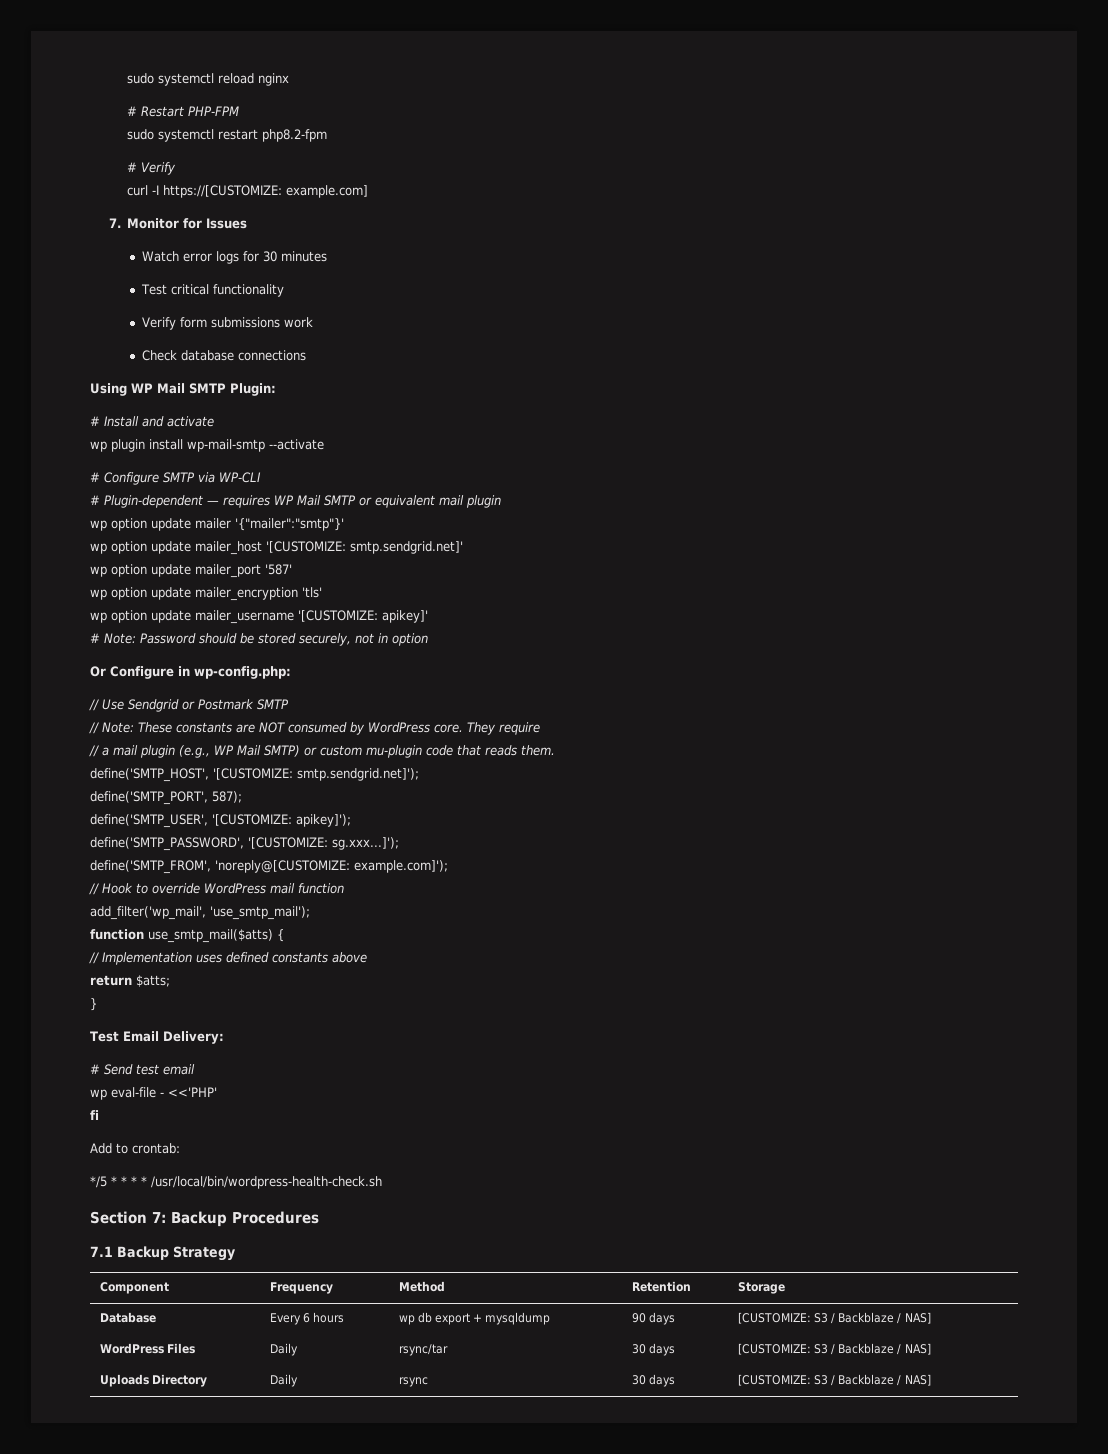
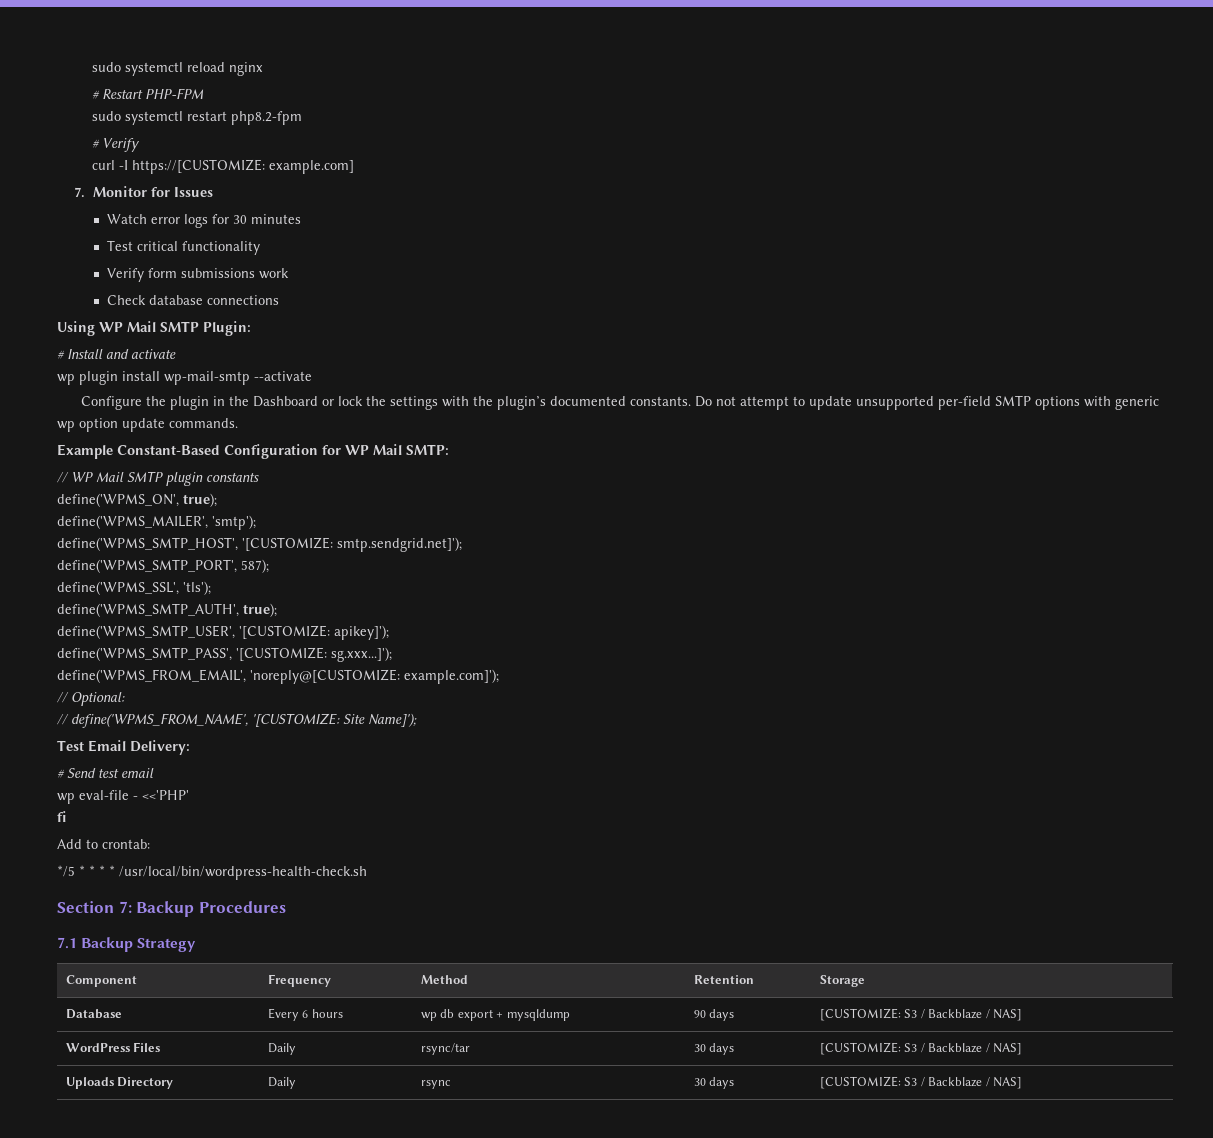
- # Configure SMTP via WP-CLI
- # Plugin-dependent — requires WP Mail SMTP or equivalent mail plugin
- wp option update mailer '{"mailer":"smtp"}'
- wp option update mailer_host '[CUSTOMIZE: smtp.sendgrid.net]'
- wp option update mailer_port '587'
- wp option update mailer_encryption 'tls'
- wp option update mailer_username '[CUSTOMIZE: apikey]'
- # Note: Password should be stored securely, not in option
- Or Configure in wp-config.php:
- // Use Sendgrid or Postmark SMTP
- // Note: These constants are NOT consumed by WordPress core. They require
- // a mail plugin (e.g., WP Mail SMTP) or custom mu-plugin code that reads them.
- define('SMTP_HOST', '[CUSTOMIZE: smtp.sendgrid.net]');
+ Configure the plugin in the Dashboard or lock the settings with the plugin’s documented constants. Do not attempt to update unsupported per-field SMTP options with generic wp option update commands.
+ Example Constant-Based Configuration for WP Mail SMTP:
+ // WP Mail SMTP plugin constants
+ define('WPMS_ON', true);
+ define('WPMS_MAILER', 'smtp');
+ define('WPMS_SMTP_HOST', '[CUSTOMIZE: smtp.sendgrid.net]');
- define('SMTP_PORT', 587);
+ define('WPMS_SMTP_PORT', 587);
- define('SMTP_USER', '[CUSTOMIZE: apikey]');
+ define('WPMS_SSL', 'tls');
+ define('WPMS_SMTP_AUTH', true);
+ define('WPMS_SMTP_USER', '[CUSTOMIZE: apikey]');
- define('SMTP_PASSWORD', '[CUSTOMIZE: sg.xxx...]');
+ define('WPMS_SMTP_PASS', '[CUSTOMIZE: sg.xxx...]');
- define('SMTP_FROM', 'noreply@[CUSTOMIZE: example.com]');
+ define('WPMS_FROM_EMAIL', 'noreply@[CUSTOMIZE: example.com]');
- // Hook to override WordPress mail function
- add_filter('wp_mail', 'use_smtp_mail');
- function use_smtp_mail($atts) {
- // Implementation uses defined constants above
- return $atts;
- }
+ // Optional:
+ // define('WPMS_FROM_NAME', '[CUSTOMIZE: Site Name]');

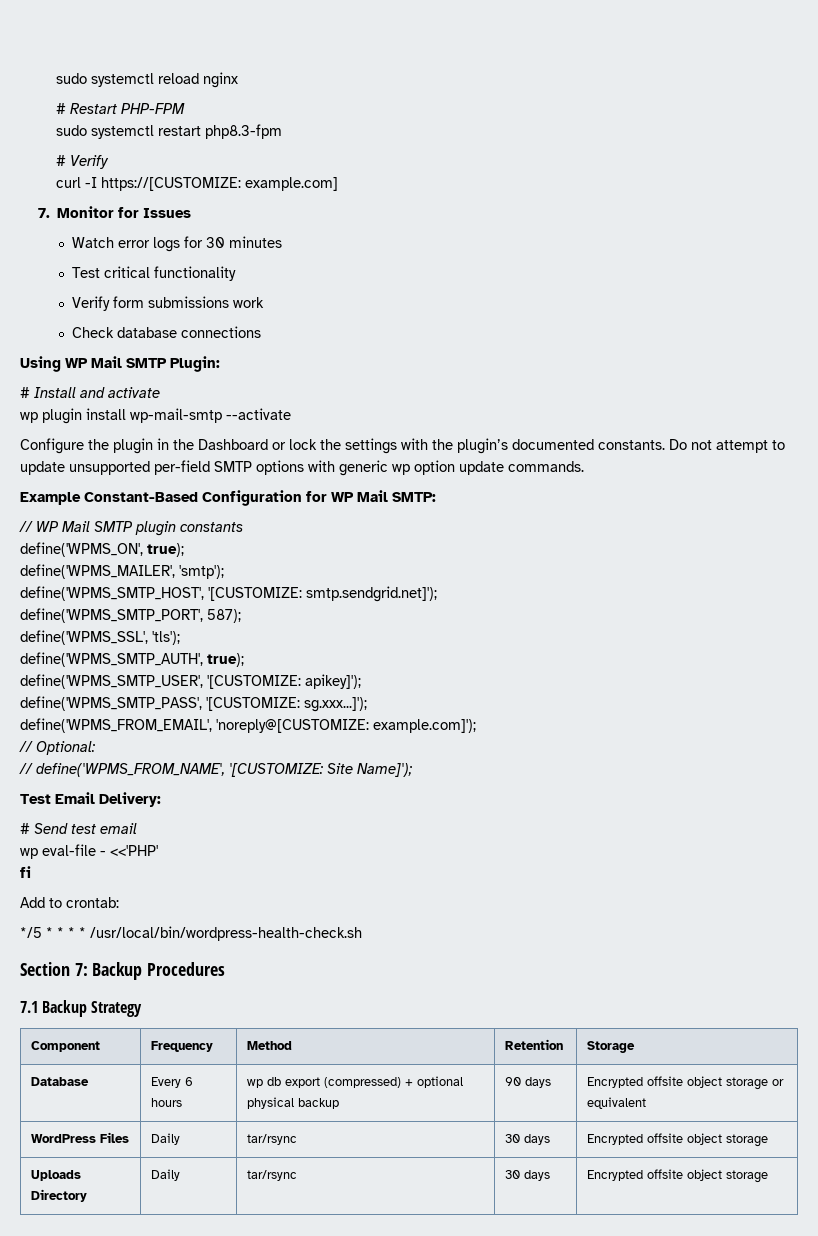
- sudo systemctl restart php8.2-fpm
+ sudo systemctl restart php8.3-fpm
- Database | Every 6 hours | wp db export + mysqldump | 90 days | [CUSTOMIZE: S3 / Backblaze / NAS]
+ Database | Every 6 hours | wp db export (compressed) + optional physical backup | 90 days | Encrypted offsite object storage or equivalent
- WordPress Files | Daily | rsync/tar | 30 days | [CUSTOMIZE: S3 / Backblaze / NAS]
+ WordPress Files | Daily | tar/rsync | 30 days | Encrypted offsite object storage
- Uploads Directory | Daily | rsync | 30 days | [CUSTOMIZE: S3 / Backblaze / NAS]
+ Uploads Directory | Daily | tar/rsync | 30 days | Encrypted offsite object storage

